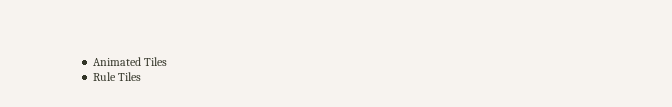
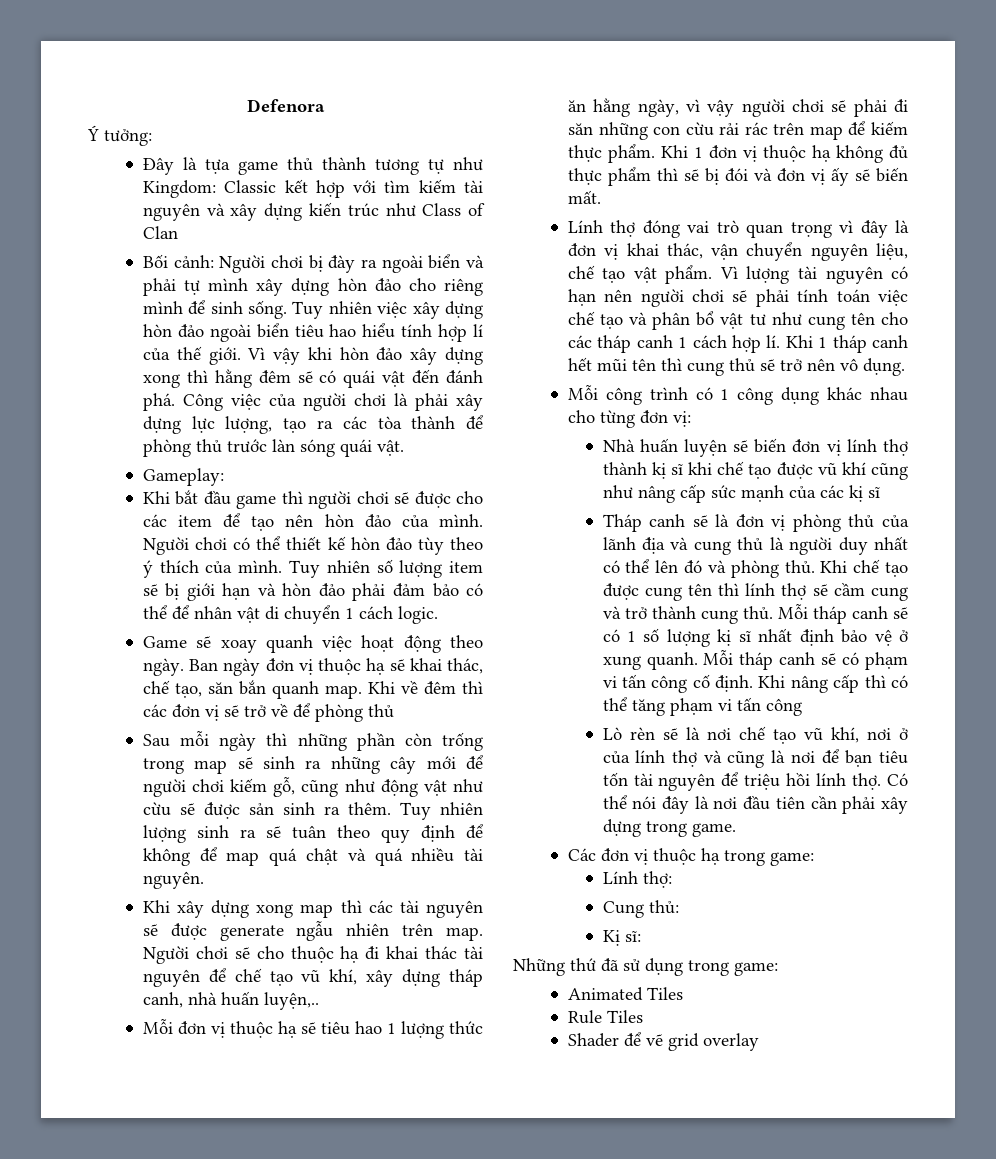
+ Defenora
+ Ý tưởng:
+ Đây là tựa game thủ thành tương tự như Kingdom: Classic kết hợp với tìm kiếm tài nguyên và xây dựng kiến trúc như Class of Clan
+ Bối cảnh: Người chơi bị đày ra ngoài biển và phải tự mình xây dựng hòn đảo cho riêng mình để sinh sống. Tuy nhiên việc xây dựng hòn đảo ngoài biển tiêu hao hiểu tính hợp lí của thế giới. Vì vậy khi hòn đảo xây dựng xong thì hằng đêm sẽ có quái vật đến đánh phá. Công việc của người chơi là phải xây dựng lực lượng, tạo ra các tòa thành để phòng thủ trước làn sóng quái vật.
+ Gameplay:
+ Khi bắt đầu game thì người chơi sẽ được cho các item để tạo nên hòn đảo của mình. Người chơi có thể thiết kế hòn đảo tùy theo ý thích của mình. Tuy nhiên số lượng item sẽ bị giới hạn và hòn đảo phải đảm bảo có thể để nhân vật di chuyển 1 cách logic.
+ Game sẽ xoay quanh việc hoạt động theo ngày. Ban ngày đơn vị thuộc hạ sẽ khai thác, chế tạo, săn bắn quanh map. Khi về đêm thì các đơn vị sẽ trở về để phòng thủ
+ Sau mỗi ngày thì những phần còn trống trong map sẽ sinh ra những cây mới để người chơi kiếm gỗ, cũng như động vật như cừu sẽ được sản sinh ra thêm. Tuy nhiên lượng sinh ra sẽ tuân theo quy định để không để map quá chật và quá nhiều tài nguyên.
+ Khi xây dựng xong map thì các tài nguyên sẽ được generate ngẫu nhiên trên map. Người chơi sẽ cho thuộc hạ đi khai thác tài nguyên để chế tạo vũ khí, xây dựng tháp canh, nhà huấn luyện,..
+ Mỗi đơn vị thuộc hạ sẽ tiêu hao 1 lượng thức ăn hằng ngày, vì vậy người chơi sẽ phải đi săn những con cừu rải rác trên map để kiếm thực phẩm. Khi 1 đơn vị thuộc hạ không đủ thực phẩm thì sẽ bị đói và đơn vị ấy sẽ biến mất.
+ Lính thợ đóng vai trò quan trọng vì đây là đơn vị khai thác, vận chuyển nguyên liệu, chế tạo vật phẩm. Vì lượng tài nguyên có hạn nên người chơi sẽ phải tính toán việc chế tạo và phân bổ vật tư như cung tên cho các tháp canh 1 cách hợp lí. Khi 1 tháp canh hết mũi tên thì cung thủ sẽ trở nên vô dụng.
+ Mỗi công trình có 1 công dụng khác nhau cho từng đơn vị:
+ Nhà huấn luyện sẽ biến đơn vị lính thợ thành kị sĩ khi chế tạo được vũ khí cũng như nâng cấp sức mạnh của các kị sĩ
+ Tháp canh sẽ là đơn vị phòng thủ của lãnh địa và cung thủ là người duy nhất có thể lên đó và phòng thủ. Khi chế tạo được cung tên thì lính thợ sẽ cầm cung và trở thành cung thủ. Mỗi tháp canh sẽ có 1 số lượng kị sĩ nhất định bảo vệ ở xung quanh. Mỗi tháp canh sẽ có phạm vi tấn công cố định. Khi nâng cấp thì có thể tăng phạm vi tấn công
+ Lò rèn sẽ là nơi chế tạo vũ khí, nơi ở của lính thợ và cũng là nơi để bạn tiêu tốn tài nguyên để triệu hồi lính thợ. Có thể nói đây là nơi đầu tiên cần phải xây dựng trong game.
+ Các đơn vị thuộc hạ trong game:
+ Lính thợ:
+ Cung thủ:
+ Kị sĩ:
+ Những thứ đã sử dụng trong game:
+ Shader để vẽ grid overlay

